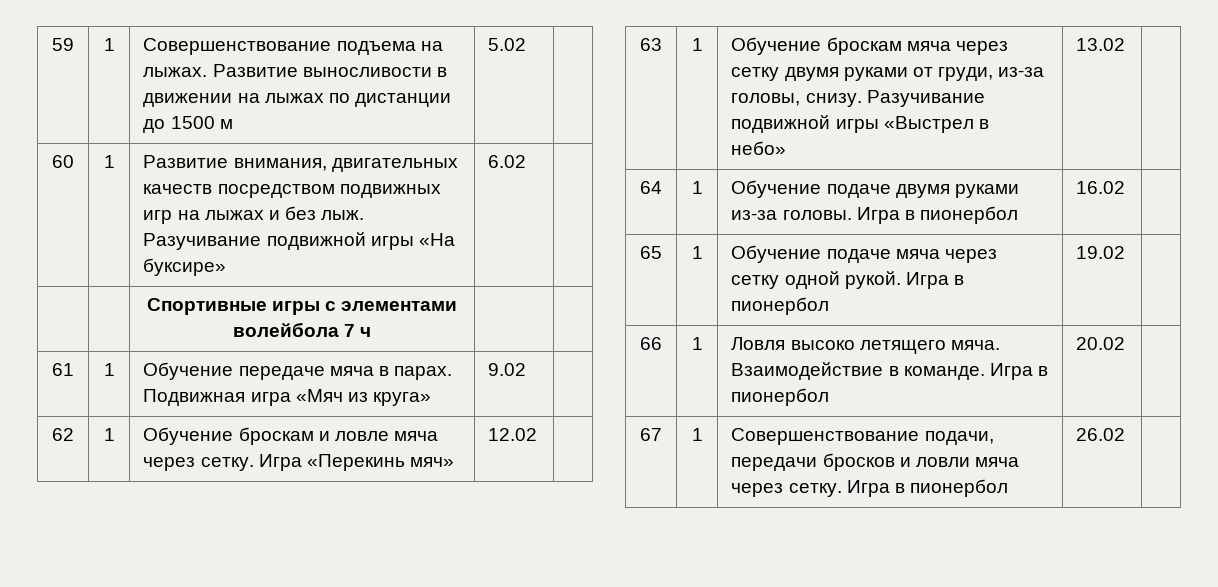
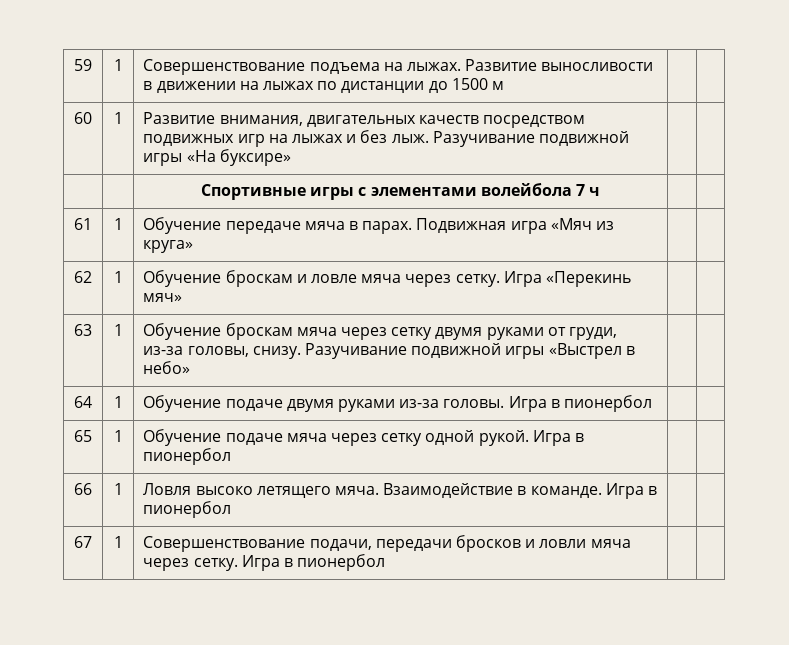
- 59 | 1 | Совершенствование подъема на лыжах. Развитие выносливости в движении на лыжах по дистанции до 1500 м | 5.02 |
+ 59 | 1 | Совершенствование подъема на лыжах. Развитие выносливости в движении на лыжах по дистанции до 1500 м | |
- 60 | 1 | Развитие внимания, двигательных качеств посредством подвижных игр на лыжах и без лыж. Разучивание подвижной игры «На буксире» | 6.02 |
+ 60 | 1 | Развитие внимания, двигательных качеств посредством подвижных игр на лыжах и без лыж. Разучивание подвижной игры «На буксире» | |
- 61 | 1 | Обучение передаче мяча в парах. Подвижная игра «Мяч из круга» | 9.02 |
+ 61 | 1 | Обучение передаче мяча в парах. Подвижная игра «Мяч из круга» | |
- 62 | 1 | Обучение броскам и ловле мяча через сетку. Игра «Перекинь мяч» | 12.02 |
+ 62 | 1 | Обучение броскам и ловле мяча через сетку. Игра «Перекинь мяч» | |
- 63 | 1 | Обучение броскам мяча через сетку двумя руками от груди, из-за головы, снизу. Разучивание подвижной игры «Выстрел в небо» | 13.02 |
+ 63 | 1 | Обучение броскам мяча через сетку двумя руками от груди, из-за головы, снизу. Разучивание подвижной игры «Выстрел в небо» | |
- 64 | 1 | Обучение подаче двумя руками из-за головы. Игра в пионербол | 16.02 |
+ 64 | 1 | Обучение подаче двумя руками из-за головы. Игра в пионербол | |
- 65 | 1 | Обучение подаче мяча через сетку одной рукой. Игра в пионербол | 19.02 |
+ 65 | 1 | Обучение подаче мяча через сетку одной рукой. Игра в пионербол | |
- 66 | 1 | Ловля высоко летящего мяча. Взаимодействие в команде. Игра в пионербол | 20.02 |
+ 66 | 1 | Ловля высоко летящего мяча. Взаимодействие в команде. Игра в пионербол | |
- 67 | 1 | Совершенствование подачи, передачи бросков и ловли мяча через сетку. Игра в пионербол | 26.02 |
+ 67 | 1 | Совершенствование подачи, передачи бросков и ловли мяча через сетку. Игра в пионербол | |

